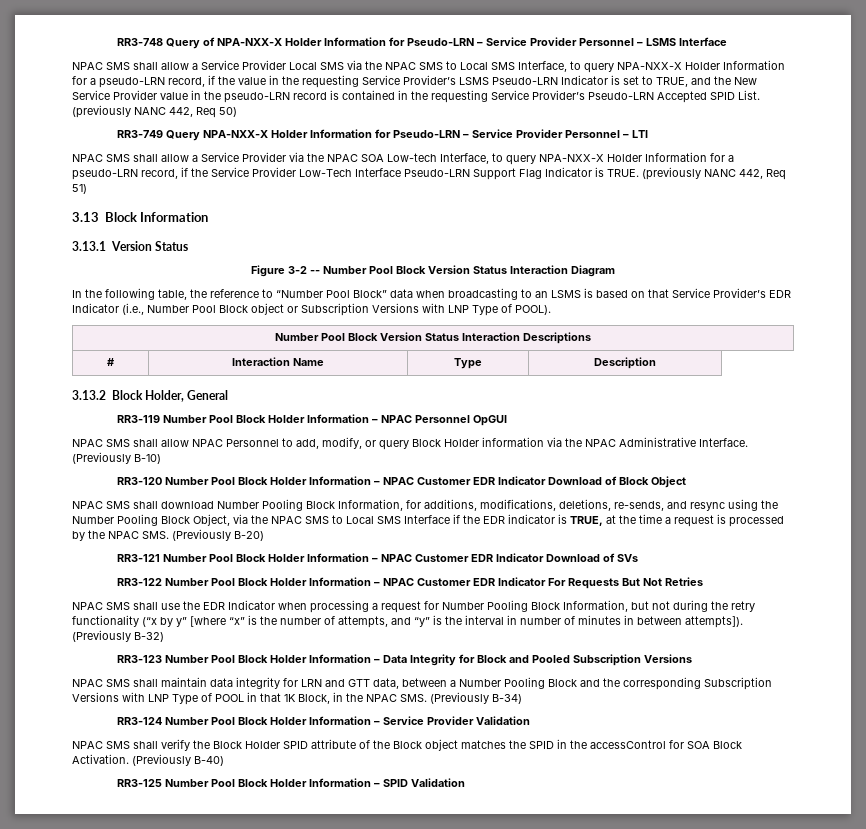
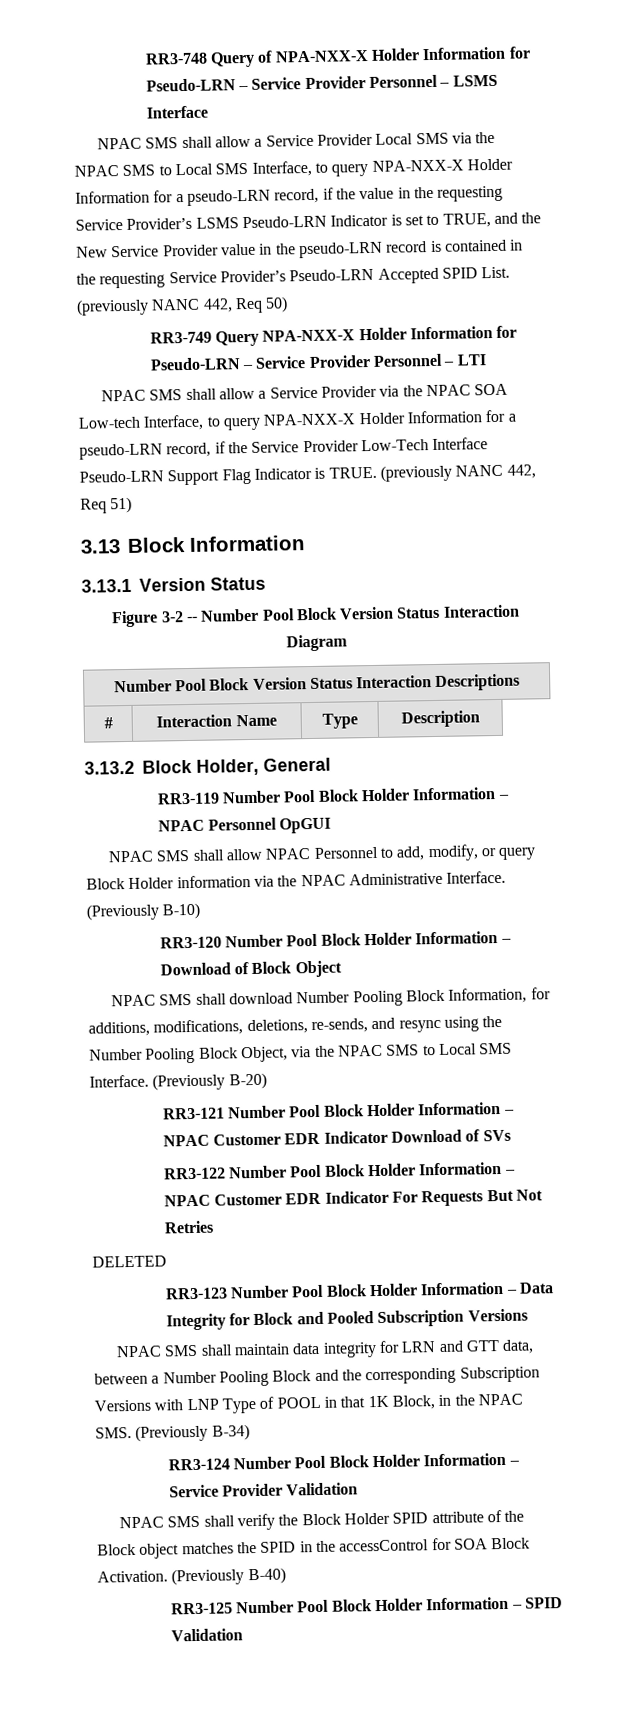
- In the following table, the reference to “Number Pool Block” data when broadcasting to an LSMS is based on that Service Provider’s EDR Indicator (i.e., Number Pool Block object or Subscription Versions with LNP Type of POOL).
- RR3-120 Number Pool Block Holder Information – NPAC Customer EDR Indicator Download of Block Object
+ RR3-120 Number Pool Block Holder Information – Download of Block Object
- NPAC SMS shall download Number Pooling Block Information, for additions, modifications, deletions, re-sends, and resync using the Number Pooling Block Object, via the NPAC SMS to Local SMS Interface if the EDR indicator is TRUE, at the time a request is processed by the NPAC SMS. (Previously B-20)
+ NPAC SMS shall download Number Pooling Block Information, for additions, modifications, deletions, re-sends, and resync using the Number Pooling Block Object, via the NPAC SMS to Local SMS Interface. (Previously B-20)
- NPAC SMS shall use the EDR Indicator when processing a request for Number Pooling Block Information, but not during the retry functionality (“x by y” [where “x” is the number of attempts, and “y” is the interval in number of minutes in between attempts]). (Previously B-32)
+ DELETED

